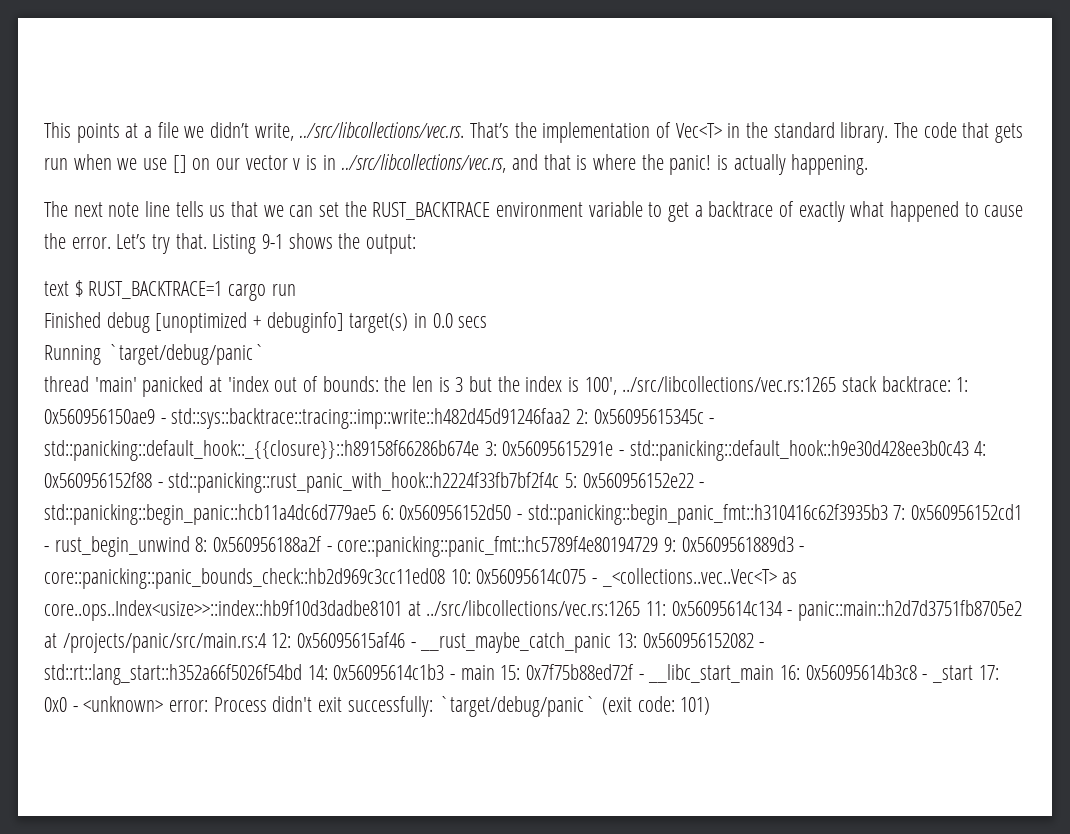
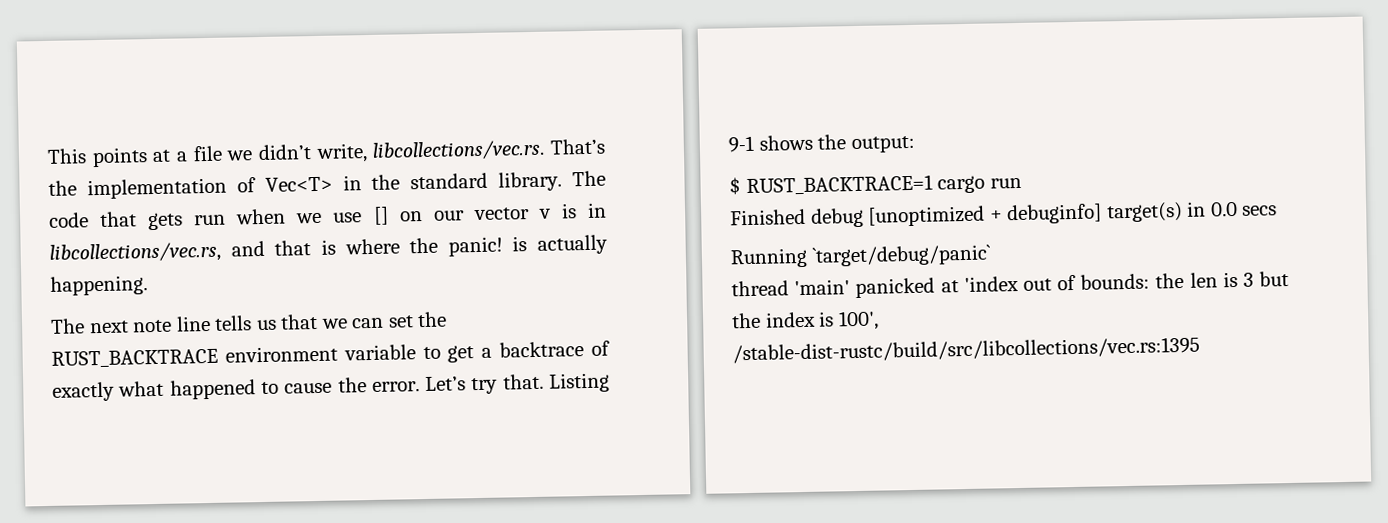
- This points at a file we didn’t write, ../src/libcollections/vec.rs. That’s the implementation of Vec<T> in the standard library.
+ This points at a file we didn’t write, libcollections/vec.rs. That’s the implementation of Vec<T> in the standard library.
- The code that gets run when we use [] on our vector v is in ../src/libcollections/vec.rs, and that is where the panic! is actually happening.
+ The code that gets run when we use [] on our vector v is in libcollections/vec.rs, and that is where the panic! is actually happening.
- text $ RUST_BACKTRACE=1 cargo run
+ $ RUST_BACKTRACE=1 cargo run
- thread 'main' panicked at 'index out of bounds: the len is 3 but the index is 100', ../src/libcollections/vec.rs:1265 stack backtrace: 1: 0x560956150ae9 - std::sys::backtrace::tracing::imp::write::h482d45d91246faa2 2: 0x56095615345c - std::panicking::default_hook::_{{closure}}::h89158f66286b674e 3: 0x56095615291e - std::panicking::default_hook::h9e30d428ee3b0c43 4: 0x560956152f88 - std::panicking::rust_panic_with_hook::h2224f33fb7bf2f4c 5: 0x560956152e22 - std::panicking::begin_panic::hcb11a4dc6d779ae5 6: 0x560956152d50 - std::panicking::begin_panic_fmt::h310416c62f3935b3 7: 0x560956152cd1 - rust_begin_unwind 8: 0x560956188a2f - core::panicking::panic_fmt::hc5789f4e80194729 9: 0x5609561889d3 - core::panicking::panic_bounds_check::hb2d969c3cc11ed08 10: 0x56095614c075 - _<collections..vec..Vec<T> as core..ops..Index<usize>>::index::hb9f10d3dadbe8101 at ../src/libcollections/vec.rs:1265 11: 0x56095614c134 - panic::main::h2d7d3751fb8705e2 at /projects/panic/src/main.rs:4 12: 0x56095615af46 - __rust_maybe_catch_panic 13: 0x560956152082 - std::rt::lang_start::h352a66f5026f54bd 14: 0x56095614c1b3 - main 15: 0x7f75b88ed72f - __libc_start_main 16: 0x56095614b3c8 - _start 17: 0x0 - <unknown> error: Process didn't exit successfully: `target/debug/panic` (exit code: 101)
+ thread 'main' panicked at 'index out of bounds: the len is 3 but the index is 100', /stable-dist-rustc/build/src/libcollections/vec.rs:1395

